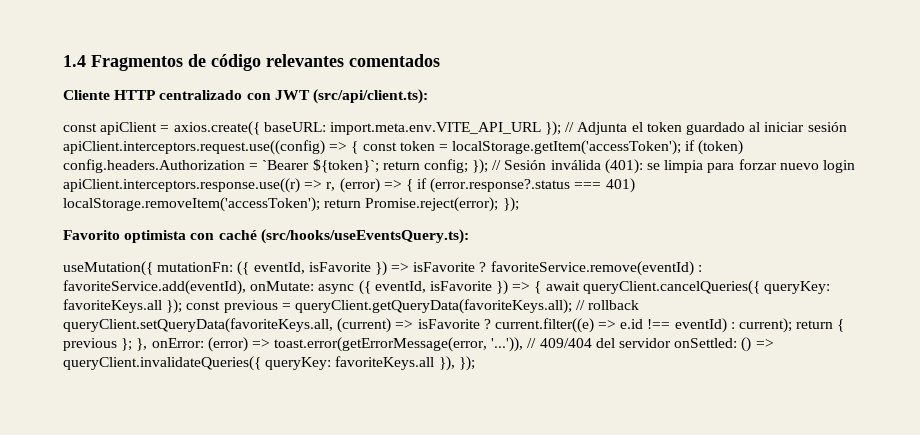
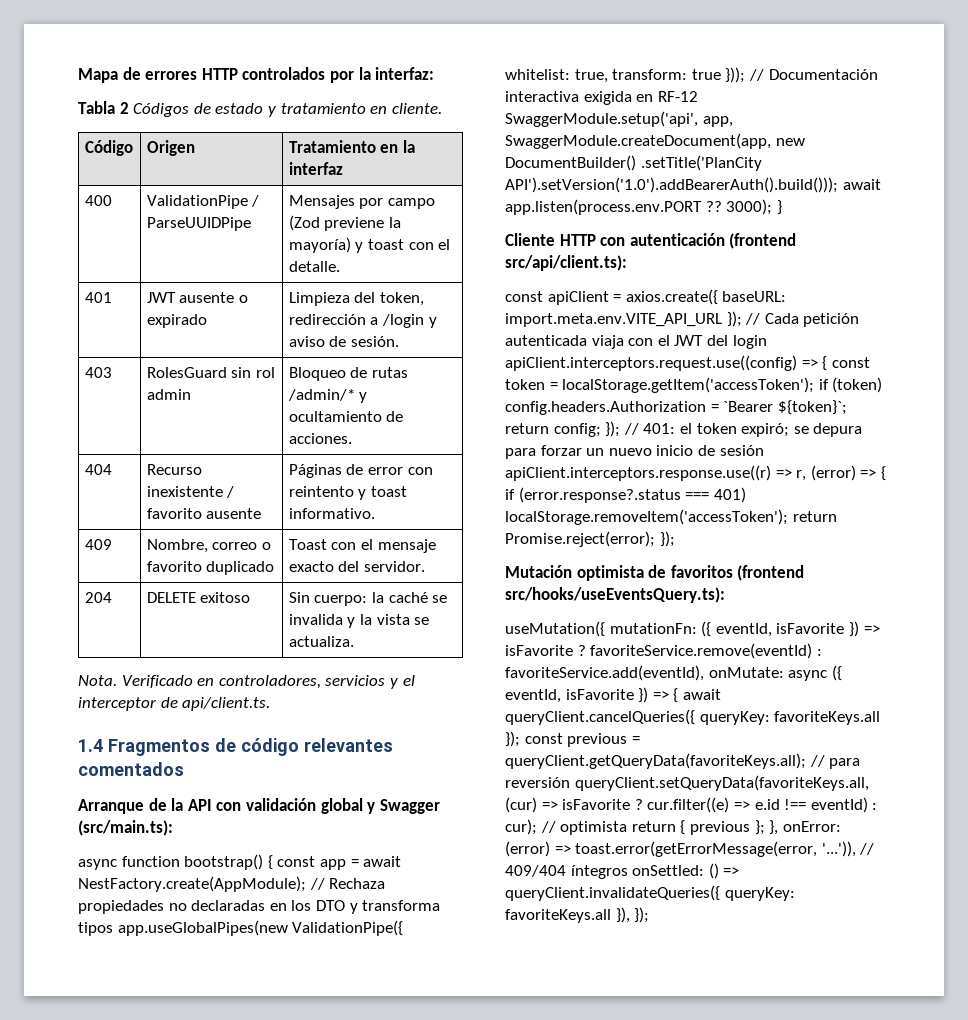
+ Mapa de errores HTTP controlados por la interfaz:
+ Tabla 2 Códigos de estado y tratamiento en cliente.
+ Código | Origen | Tratamiento en la interfaz
+ 400 | ValidationPipe / ParseUUIDPipe | Mensajes por campo (Zod previene la mayoría) y toast con el detalle.
+ 401 | JWT ausente o expirado | Limpieza del token, redirección a /login y aviso de sesión.
+ 403 | RolesGuard sin rol admin | Bloqueo de rutas /admin/* y ocultamiento de acciones.
+ 404 | Recurso inexistente / favorito ausente | Páginas de error con reintento y toast informativo.
+ 409 | Nombre, correo o favorito duplicado | Toast con el mensaje exacto del servidor.
+ 204 | DELETE exitoso | Sin cuerpo: la caché se invalida y la vista se actualiza.
+ Nota. Verificado en controladores, servicios y el interceptor de api/client.ts.
- Cliente HTTP centralizado con JWT (src/api/client.ts):
+ Arranque de la API con validación global y Swagger (src/main.ts):
+ async function bootstrap() { const app = await NestFactory.create(AppModule); // Rechaza propiedades no declaradas en los DTO y transforma tipos app.useGlobalPipes(new ValidationPipe({ whitelist: true, transform: true })); // Documentación interactiva exigida en RF-12 SwaggerModule.setup('api', app, SwaggerModule.createDocument(app, new DocumentBuilder() .setTitle('PlanCity API').setVersion('1.0').addBearerAuth().build())); await app.listen(process.env.PORT ?? 3000); }
+ Cliente HTTP con autenticación (frontend src/api/client.ts):
- const apiClient = axios.create({ baseURL: import.meta.env.VITE_API_URL }); // Adjunta el token guardado al iniciar sesión apiClient.interceptors.request.use((config) => { const token = localStorage.getItem('accessToken'); if (token) config.headers.Authorization = `Bearer ${token}`; return config; }); // Sesión inválida (401): se limpia para forzar nuevo login apiClient.interceptors.response.use((r) => r, (error) => { if (error.response?.status === 401) localStorage.removeItem('accessToken'); return Promise.reject(error); });
+ const apiClient = axios.create({ baseURL: import.meta.env.VITE_API_URL }); // Cada petición autenticada viaja con el JWT del login apiClient.interceptors.request.use((config) => { const token = localStorage.getItem('accessToken'); if (token) config.headers.Authorization = `Bearer ${token}`; return config; }); // 401: el token expiró; se depura para forzar un nuevo inicio de sesión apiClient.interceptors.response.use((r) => r, (error) => { if (error.response?.status === 401) localStorage.removeItem('accessToken'); return Promise.reject(error); });
- Favorito optimista con caché (src/hooks/useEventsQuery.ts):
+ Mutación optimista de favoritos (frontend src/hooks/useEventsQuery.ts):
- useMutation({ mutationFn: ({ eventId, isFavorite }) => isFavorite ? favoriteService.remove(eventId) : favoriteService.add(eventId), onMutate: async ({ eventId, isFavorite }) => { await queryClient.cancelQueries({ queryKey: favoriteKeys.all }); const previous = queryClient.getQueryData(favoriteKeys.all); // rollback queryClient.setQueryData(favoriteKeys.all, (current) => isFavorite ? current.filter((e) => e.id !== eventId) : current); return { previous }; }, onError: (error) => toast.error(getErrorMessage(error, '...')), // 409/404 del servidor onSettled: () => queryClient.invalidateQueries({ queryKey: favoriteKeys.all }), });
+ useMutation({ mutationFn: ({ eventId, isFavorite }) => isFavorite ? favoriteService.remove(eventId) : favoriteService.add(eventId), onMutate: async ({ eventId, isFavorite }) => { await queryClient.cancelQueries({ queryKey: favoriteKeys.all }); const previous = queryClient.getQueryData(favoriteKeys.all); // para reversión queryClient.setQueryData(favoriteKeys.all, (cur) => isFavorite ? cur.filter((e) => e.id !== eventId) : cur); // optimista return { previous }; }, onError: (error) => toast.error(getErrorMessage(error, '...')), // 409/404 íntegros onSettled: () => queryClient.invalidateQueries({ queryKey: favoriteKeys.all }), });

